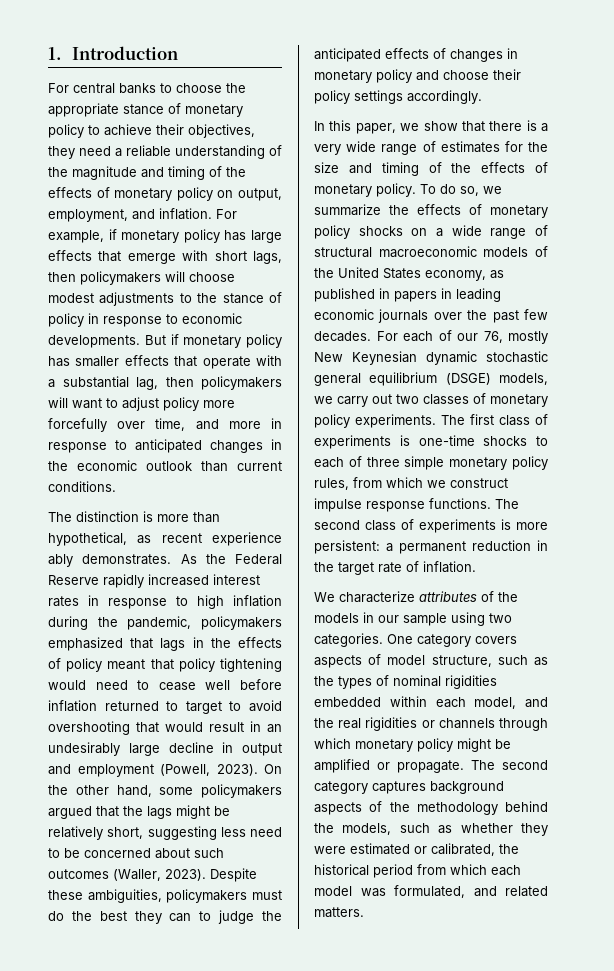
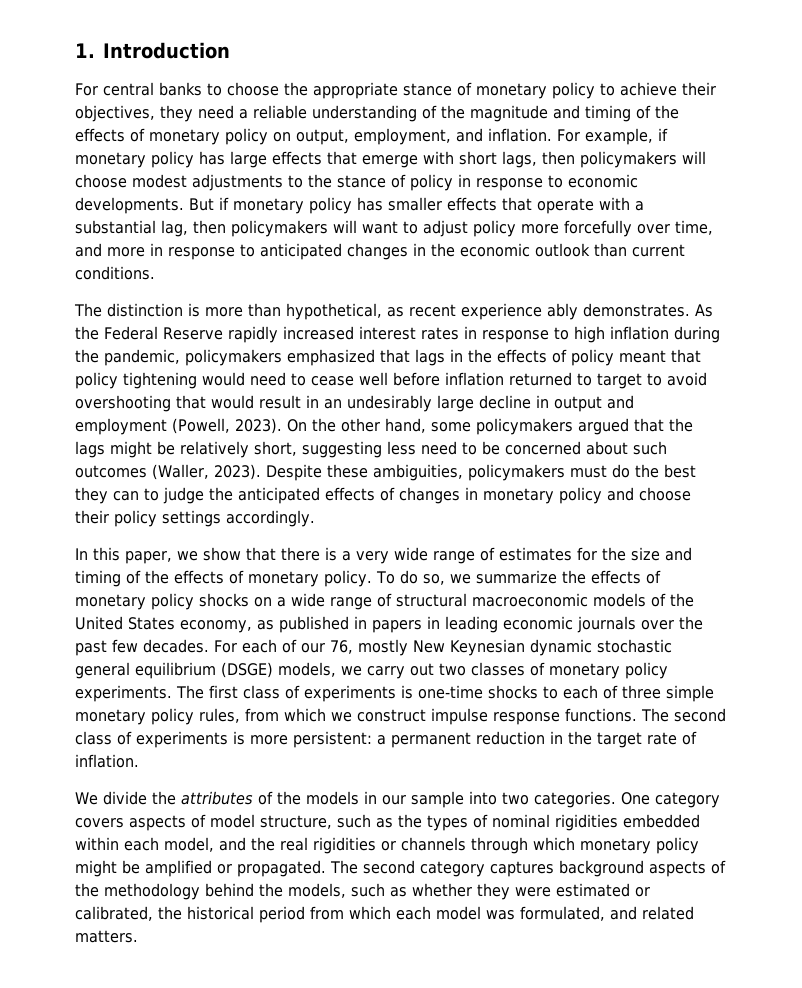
- We characterize attributes of the models in our sample using two categories.
+ We divide the attributes of the models in our sample into two categories.
- One category covers aspects of model structure, such as the types of nominal rigidities embedded within each model, and the real rigidities or channels through which monetary policy might be amplified or propagate.
+ One category covers aspects of model structure, such as the types of nominal rigidities embedded within each model, and the real rigidities or channels through which monetary policy might be amplified or propagated.

